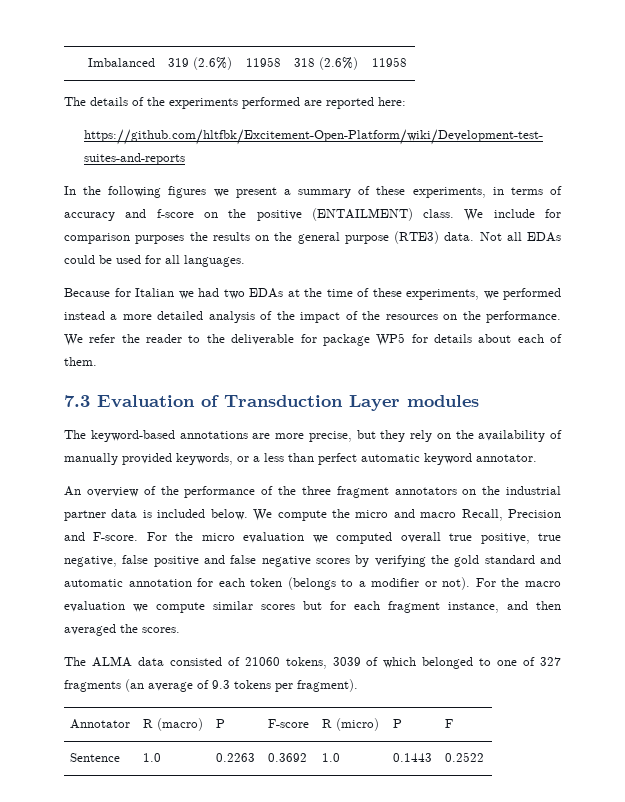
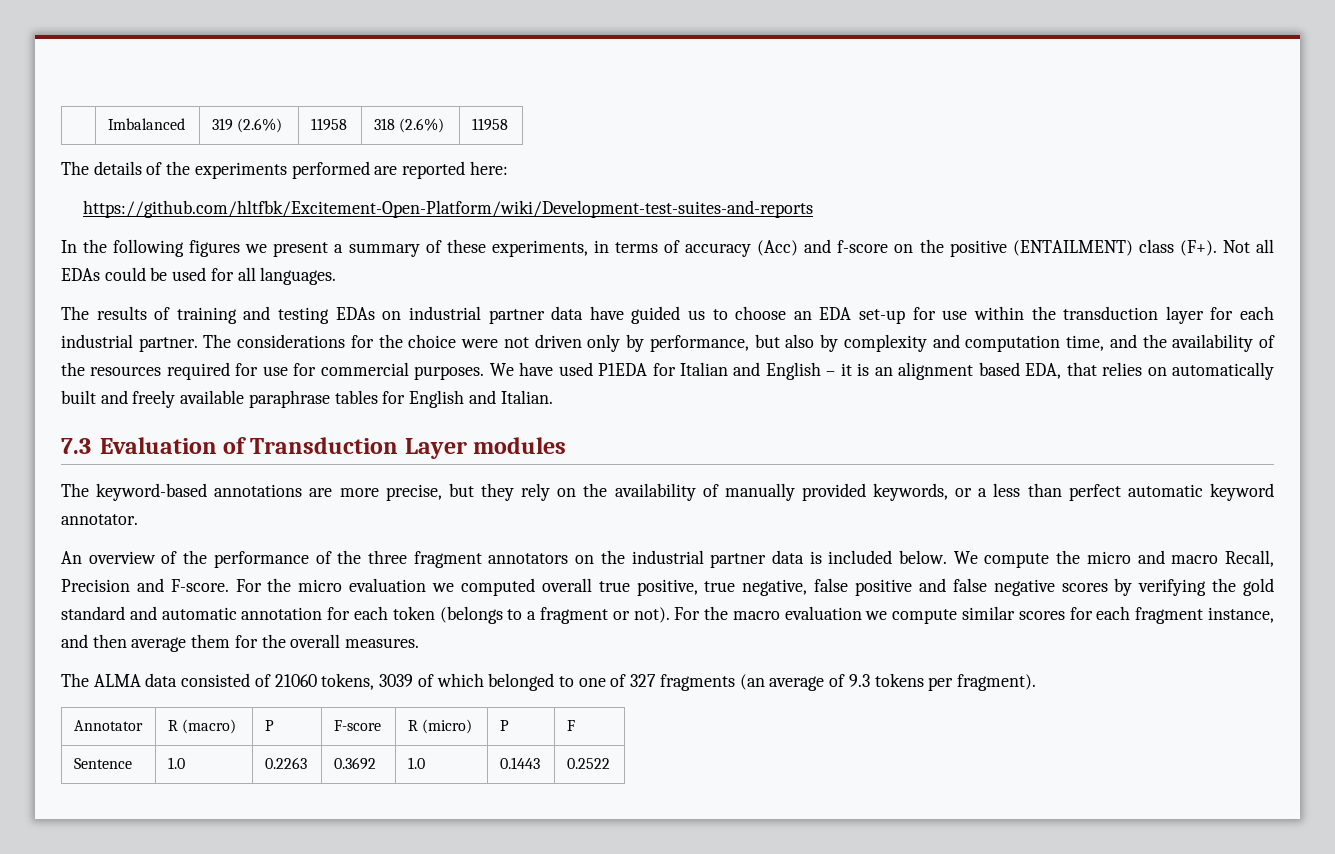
- In the following figures we present a summary of these experiments, in terms of accuracy and f-score on the positive (ENTAILMENT) class. We include for comparison purposes the results on the general purpose (RTE3) data. Not all EDAs could be used for all languages.
+ In the following figures we present a summary of these experiments, in terms of accuracy (Acc) and f-score on the positive (ENTAILMENT) class (F+). Not all EDAs could be used for all languages.
- Because for Italian we had two EDAs at the time of these experiments, we performed instead a more detailed analysis of the impact of the resources on the performance. We refer the reader to the deliverable for package WP5 for details about each of them.
+ The results of training and testing EDAs on industrial partner data have guided us to choose an EDA set-up for use within the transduction layer for each industrial partner. The considerations for the choice were not driven only by performance, but also by complexity and computation time, and the availability of the resources required for use for commercial purposes. We have used P1EDA for Italian and English – it is an alignment based EDA, that relies on automatically built and freely available paraphrase tables for English and Italian.
- For the micro evaluation we computed overall true positive, true negative, false positive and false negative scores by verifying the gold standard and automatic annotation for each token (belongs to a modifier or not).
+ For the micro evaluation we computed overall true positive, true negative, false positive and false negative scores by verifying the gold standard and automatic annotation for each token (belongs to a fragment or not).
- For the macro evaluation we compute similar scores but for each fragment instance, and then averaged the scores.
+ For the macro evaluation we compute similar scores for each fragment instance, and then average them for the overall measures.

